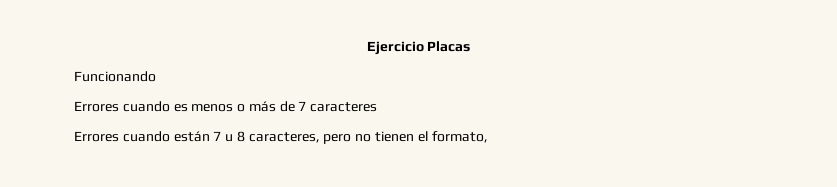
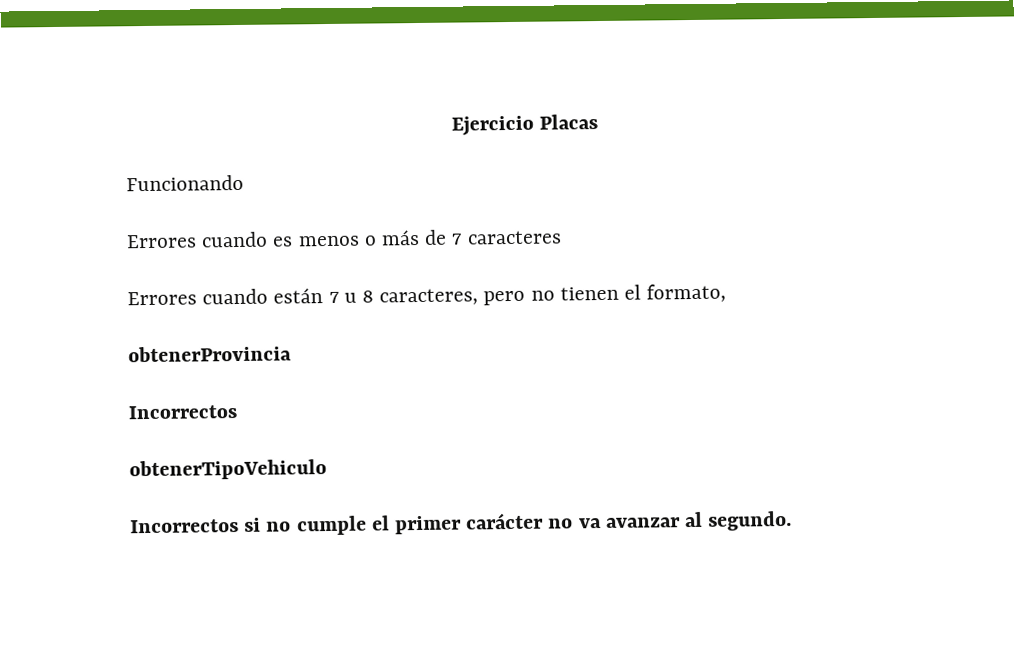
+ obtenerProvincia
+ Incorrectos
+ obtenerTipoVehiculo
+ Incorrectos si no cumple el primer carácter no va avanzar al segundo.

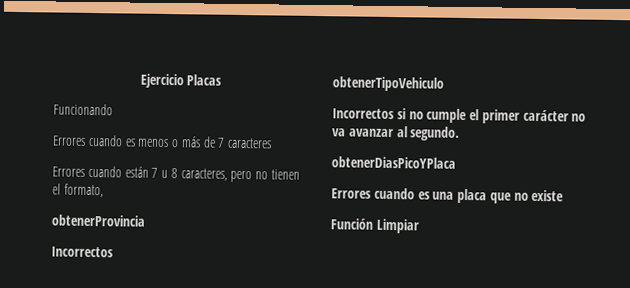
+ obtenerDiasPicoYPlaca
+ Errores cuando es una placa que no existe
+ Función Limpiar

